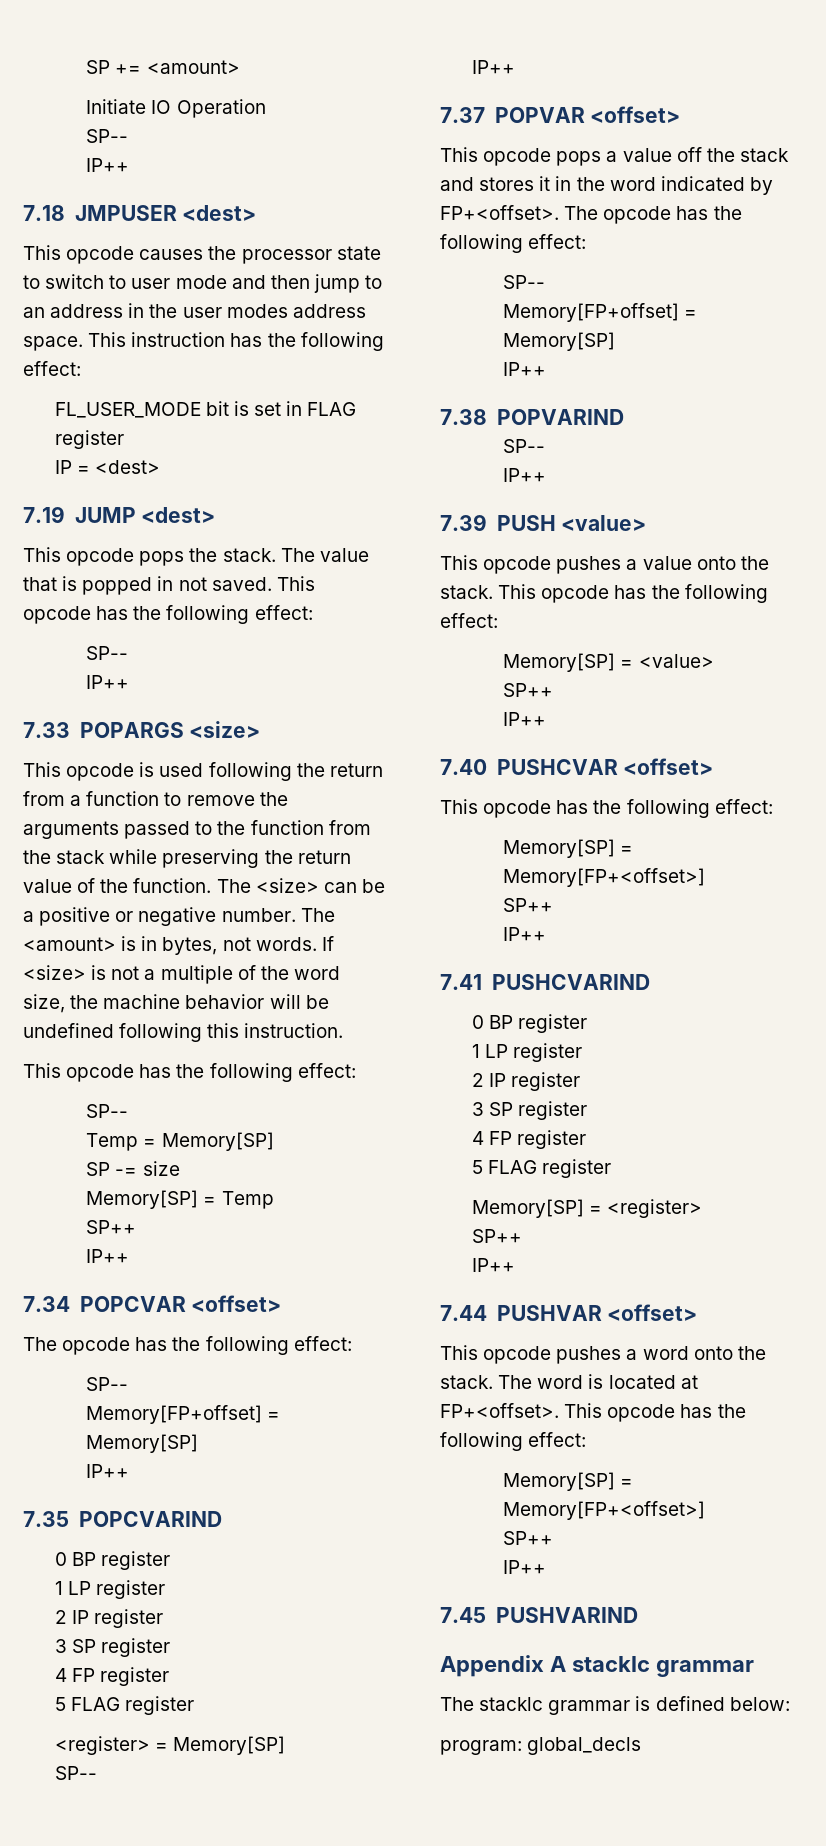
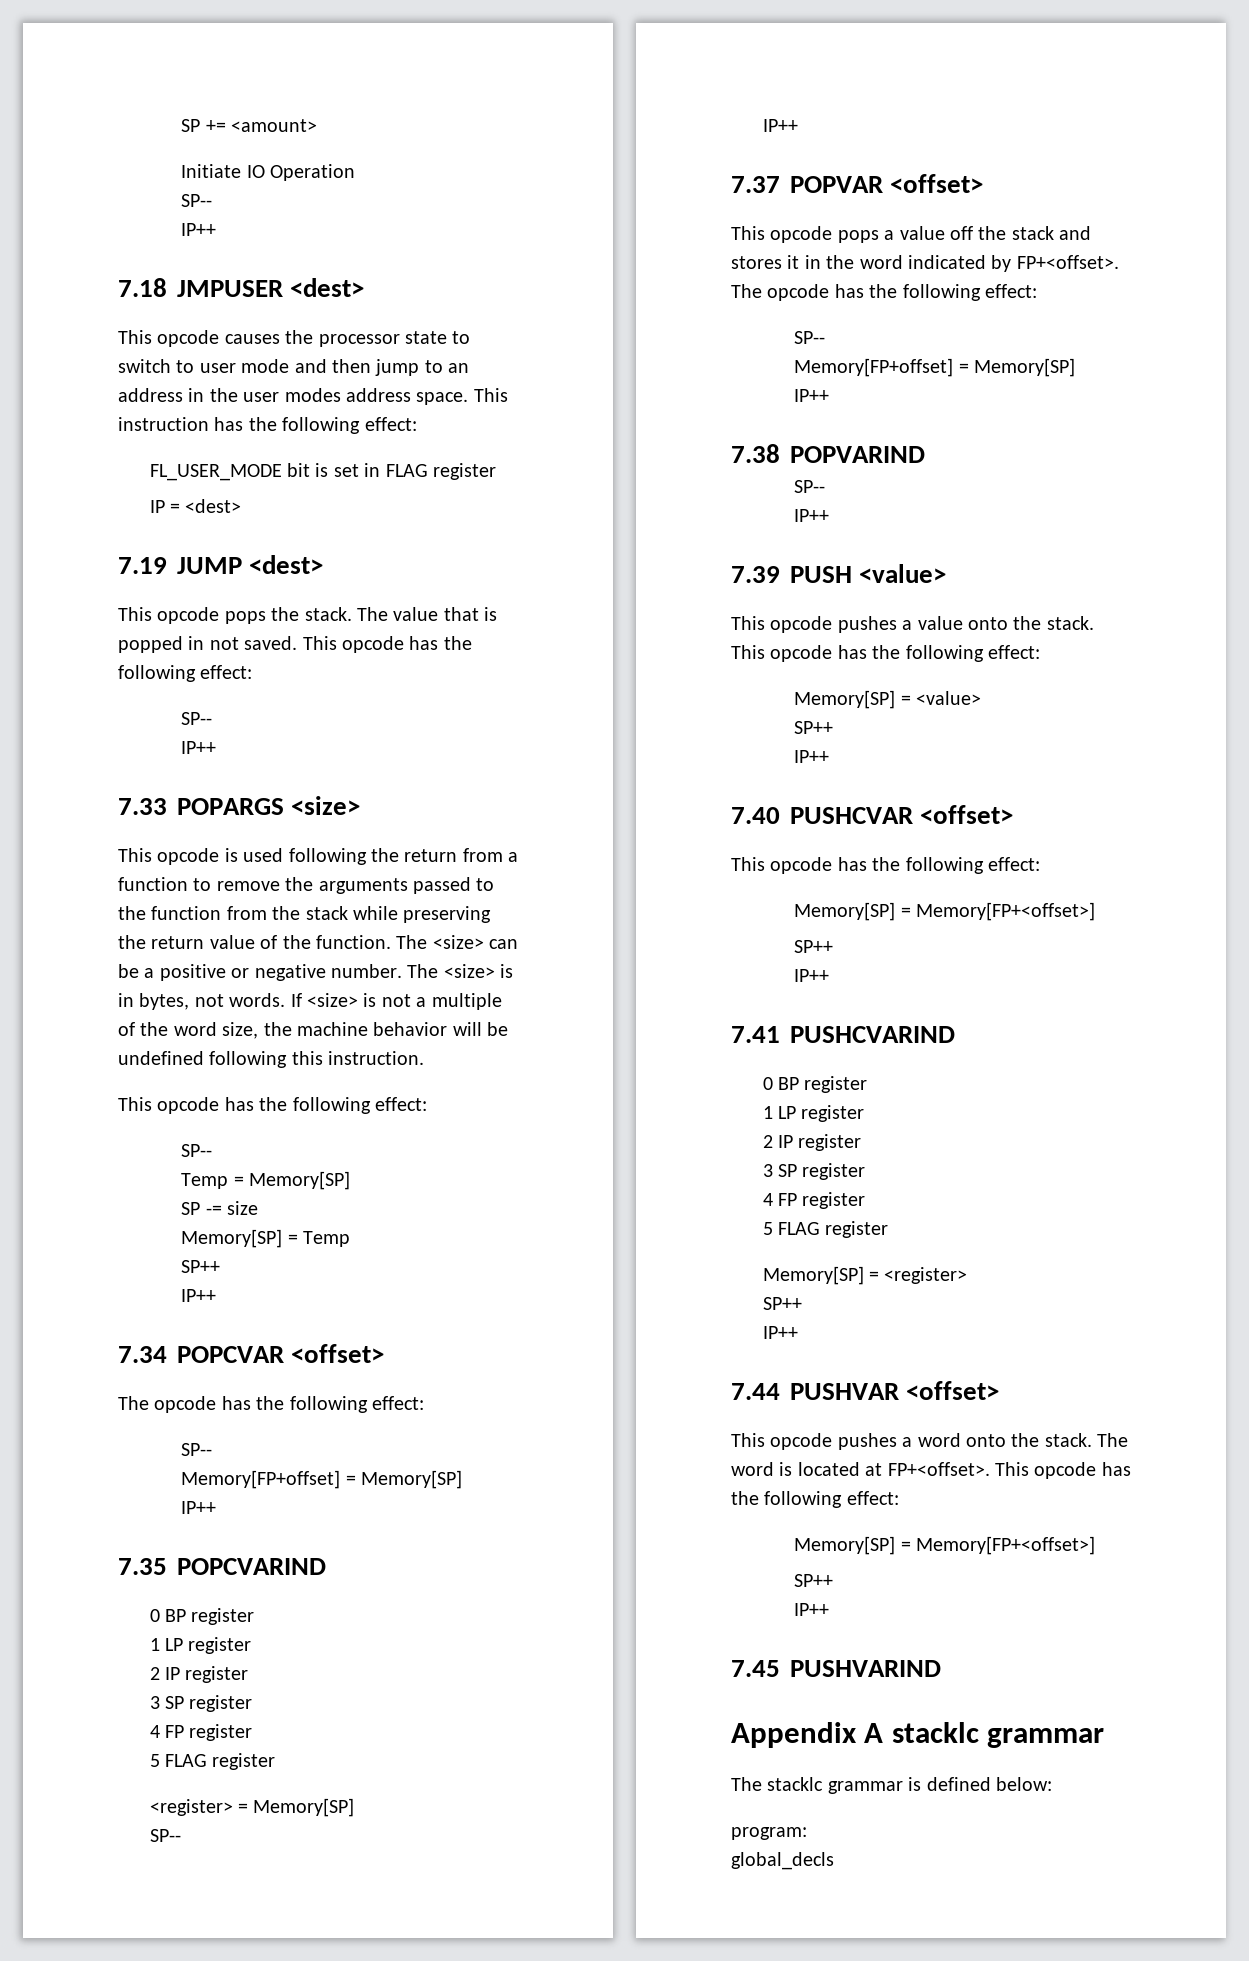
- The <amount> is in bytes, not words.
+ The <size> is in bytes, not words.
- program: global_decls
+ program:
+ global_decls

